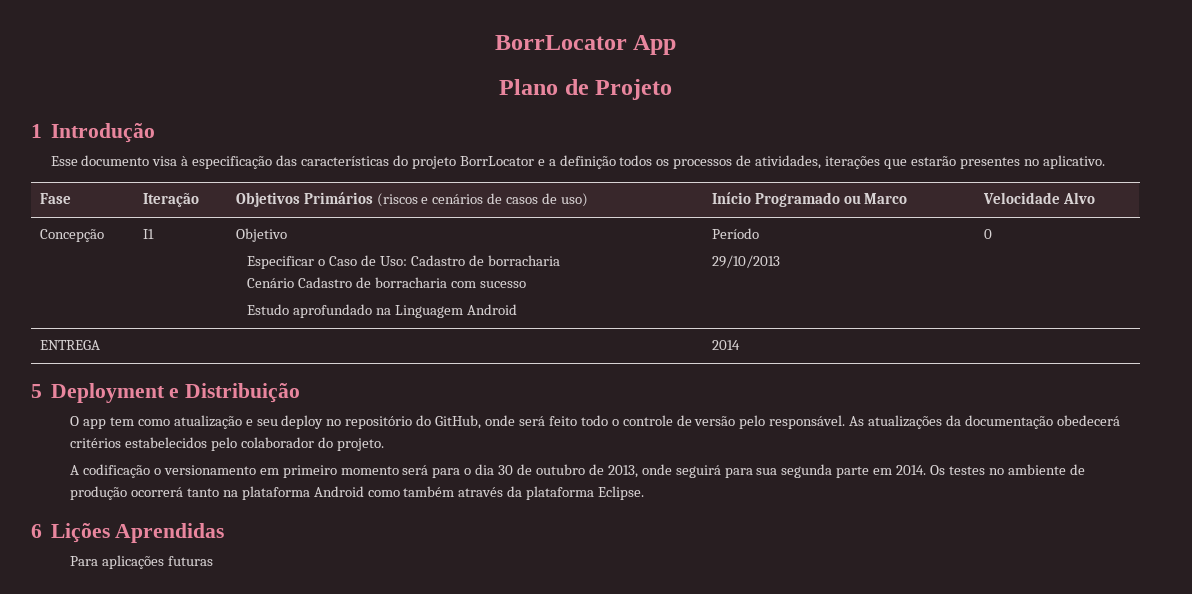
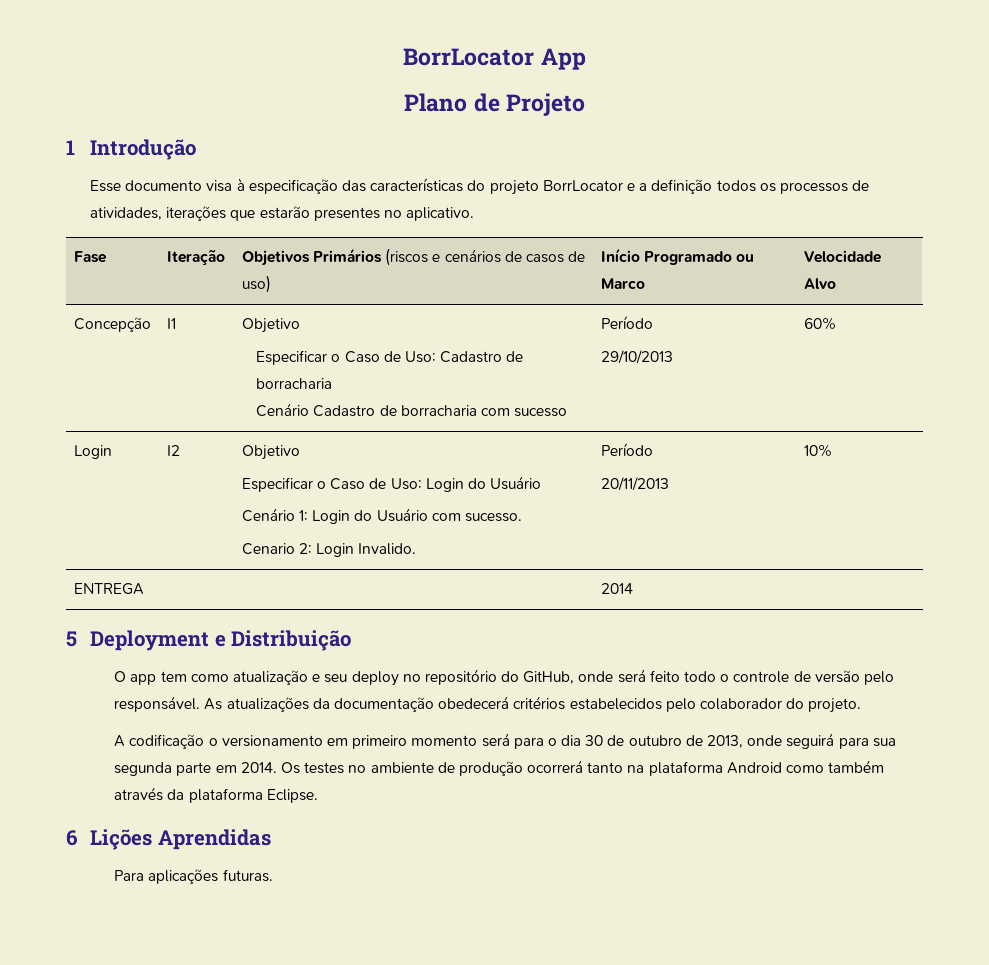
  Concepção | I1 | Objetivo
  Especificar o Caso de Uso: Cadastro de borracharia
- Cenário Cadastro de borracharia com sucesso
- Estudo aprofundado na Linguagem Android | Período
- 29/10/2013 | 0
+ Cenário Cadastro de borracharia com sucesso | Período
+ 29/10/2013 | 60%
+ Login | I2 | Objetivo
+ Especificar o Caso de Uso: Login do Usuário
+ Cenário 1: Login do Usuário com sucesso.
+ Cenario 2: Login Invalido. | Período
+ 20/11/2013 | 10%
- Para aplicações futuras
+ Para aplicações futuras.

